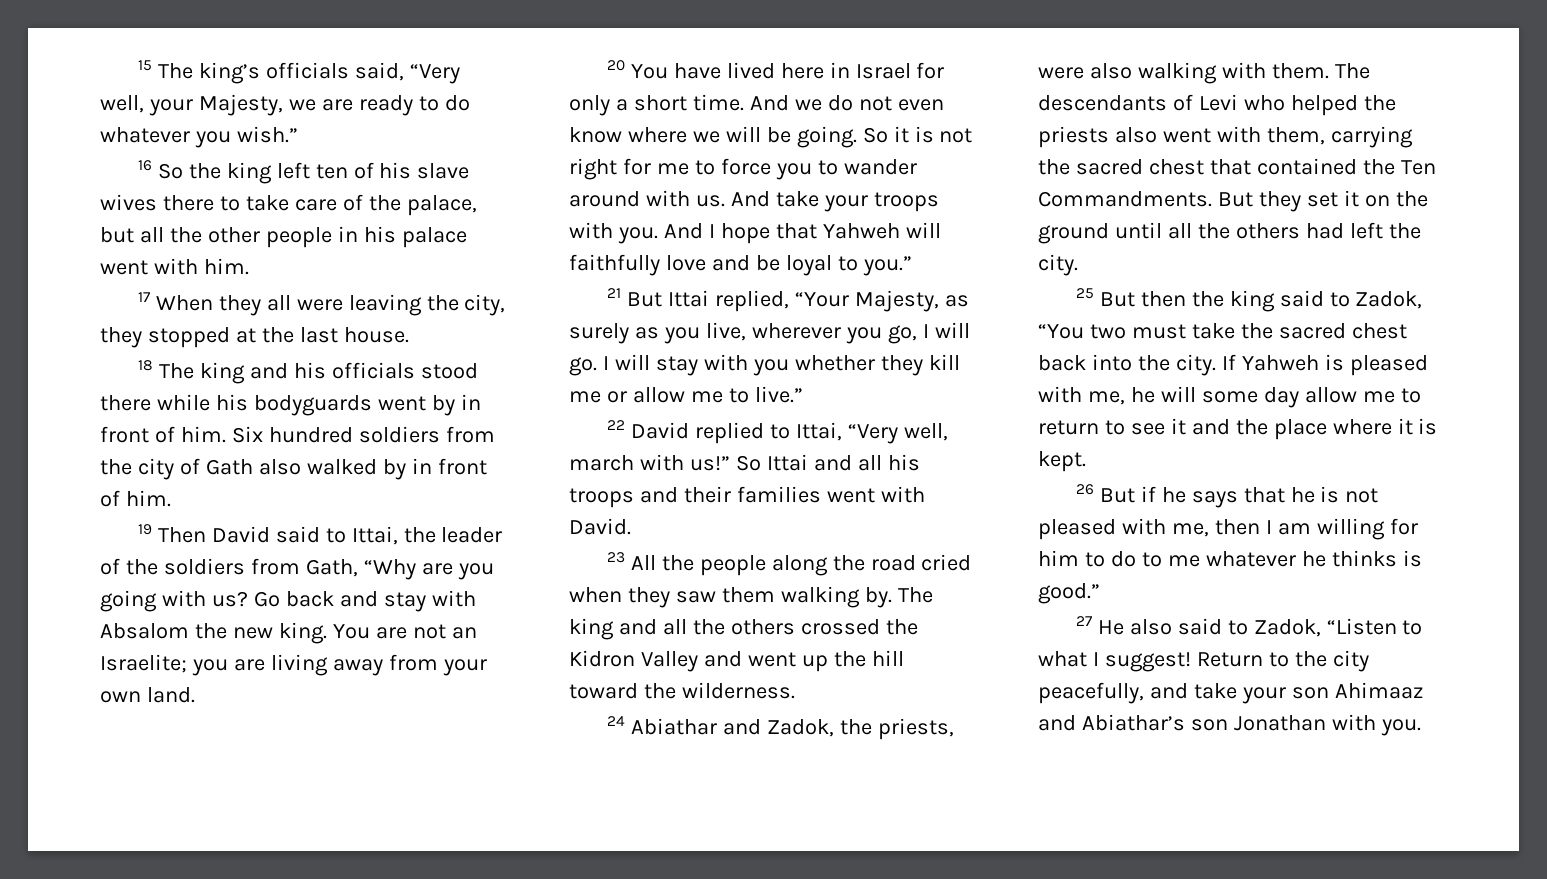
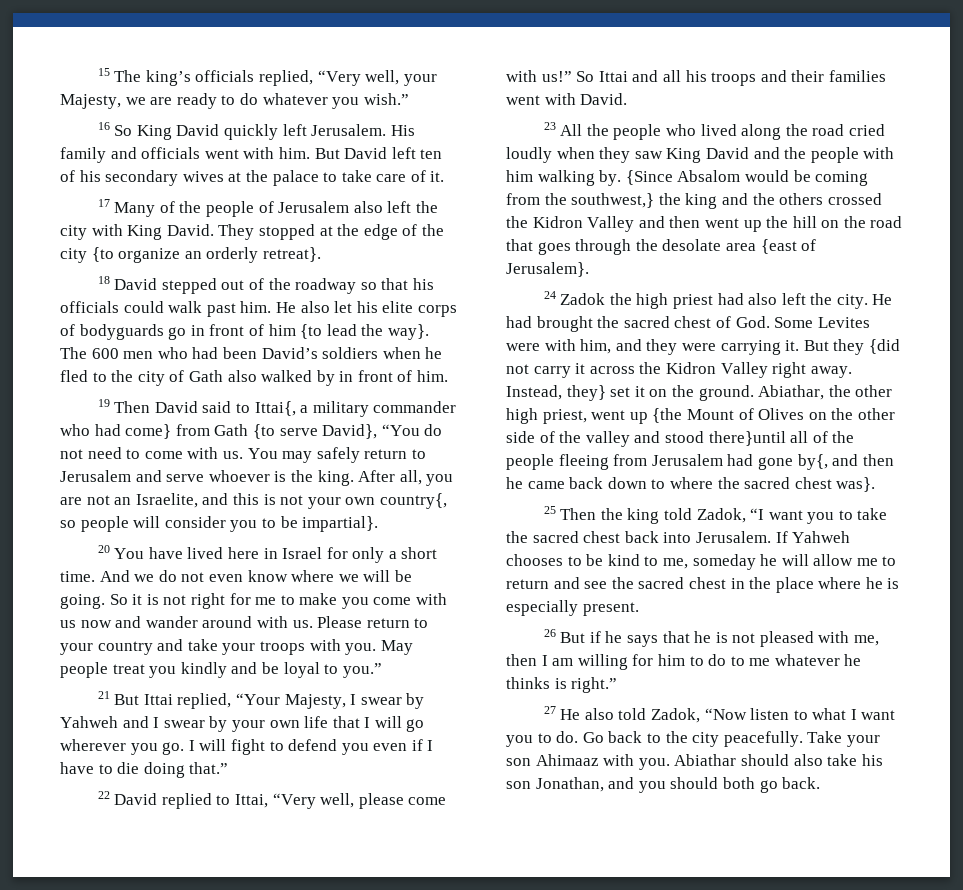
- 15 The king’s officials said, “Very well, your Majesty, we are ready to do whatever you wish.”
+ 15 The king’s officials replied, “Very well, your Majesty, we are ready to do whatever you wish.”
- 16 So the king left ten of his slave wives there to take care of the palace, but all the other people in his palace went with him.
- 17 When they all were leaving the city, they stopped at the last house.
- 18 The king and his officials stood there while his bodyguards went by in front of him. Six hundred soldiers from the city of Gath also walked by in front of him.
+ 16 So King David quickly left Jerusalem. His family and officials went with him. But David left ten of his secondary wives at the palace to take care of it.
+ 17 Many of the people of Jerusalem also left the city with King David. They stopped at the edge of the city {to organize an orderly retreat}.
+ 18 David stepped out of the roadway so that his officials could walk past him. He also let his elite corps of bodyguards go in front of him {to lead the way}. The 600 men who had been David’s soldiers when he fled to the city of Gath also walked by in front of him.
- 19 Then David said to Ittai, the leader of the soldiers from Gath, “Why are you going with us? Go back and stay with Absalom the new king. You are not an Israelite; you are living away from your own land.
+ 19 Then David said to Ittai{, a military commander who had come} from Gath {to serve David}, “You do not need to come with us. You may safely return to Jerusalem and serve whoever is the king. After all, you are not an Israelite, and this is not your own country{, so people will consider you to be impartial}.
- So it is not right for me to force you to wander around with us. And take your troops with you.
+ So it is not right for me to make you come with us now and wander around with us. Please return to your country and take your troops with you.
- And I hope that Yahweh will faithfully love and be loyal to you.”
+ May people treat you kindly and be loyal to you.”
- 21 But Ittai replied, “Your Majesty, as surely as you live, wherever you go, I will go. I will stay with you whether they kill me or allow me to live.”
+ 21 But Ittai replied, “Your Majesty, I swear by Yahweh and I swear by your own life that I will go wherever you go. I will fight to defend you even if I have to die doing that.”
- 22 David replied to Ittai, “Very well, march with us!”
+ 22 David replied to Ittai, “Very well, please come with us!”
- 23 All the people along the road cried when they saw them walking by. The king and all the others crossed the Kidron Valley and went up the hill toward the wilderness.
- 24 Abiathar and Zadok, the priests, were also walking with them. The descendants of Levi who helped the priests also went with them, carrying the sacred chest that contained the Ten Commandments. But they set it on the ground until all the others had left the city.
- 25 But then the king said to Zadok, “You two must take the sacred chest back into the city. If Yahweh is pleased with me, he will some day allow me to return to see it and the place where it is kept.
+ 23 All the people who lived along the road cried loudly when they saw King David and the people with him walking by. {Since Absalom would be coming from the southwest,} the king and the others crossed the Kidron Valley and then went up the hill on the road that goes through the desolate area {east of Jerusalem}.
+ 24 Zadok the high priest had also left the city. He had brought the sacred chest of God. Some Levites were with him, and they were carrying it. But they {did not carry it across the Kidron Valley right away. Instead, they} set it on the ground. Abiathar, the other high priest, went up {the Mount of Olives on the other side of the valley and stood there}until all of the people fleeing from Jerusalem had gone by{, and then he came back down to where the sacred chest was}.
+ 25 Then the king told Zadok, “I want you to take the sacred chest back into Jerusalem. If Yahweh chooses to be kind to me, someday he will allow me to return and see the sacred chest in the place where he is especially present.
- 26 But if he says that he is not pleased with me, then I am willing for him to do to me whatever he thinks is good.”
+ 26 But if he says that he is not pleased with me, then I am willing for him to do to me whatever he thinks is right.”
- 27 He also said to Zadok, “Listen to what I suggest! Return to the city peacefully, and take your son Ahimaaz and Abiathar’s son Jonathan with you.
+ 27 He also told Zadok, “Now listen to what I want you to do. Go back to the city peacefully. Take your son Ahimaaz with you. Abiathar should also take his son Jonathan, and you should both go back.

